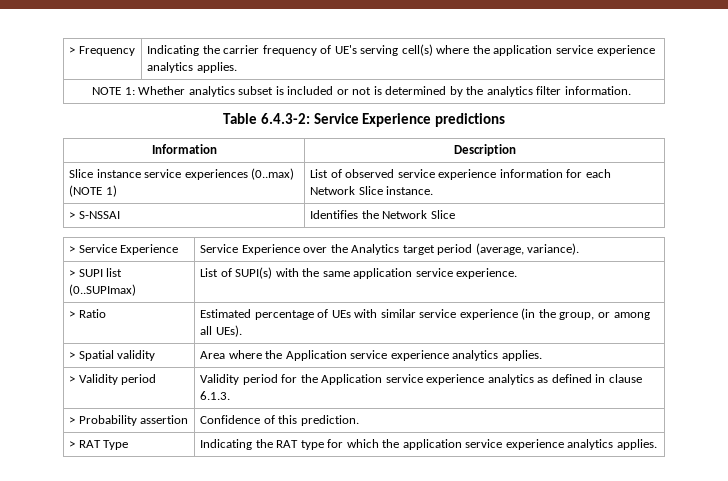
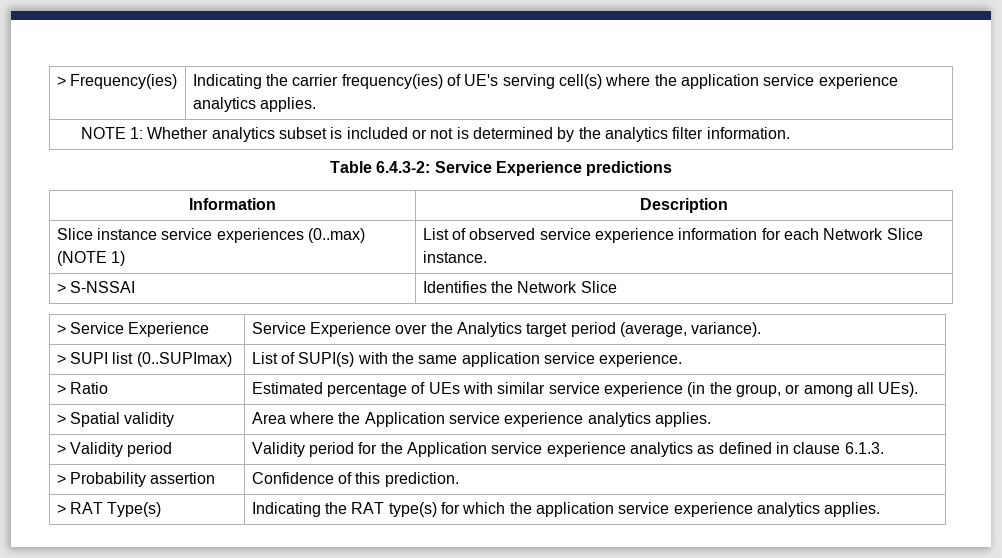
- > Frequency | Indicating the carrier frequency of UE's serving cell(s) where the application service experience analytics applies.
+ > Frequency(ies) | Indicating the carrier frequency(ies) of UE's serving cell(s) where the application service experience analytics applies.
- > RAT Type | Indicating the RAT type for which the application service experience analytics applies.
+ > RAT Type(s) | Indicating the RAT type(s) for which the application service experience analytics applies.

